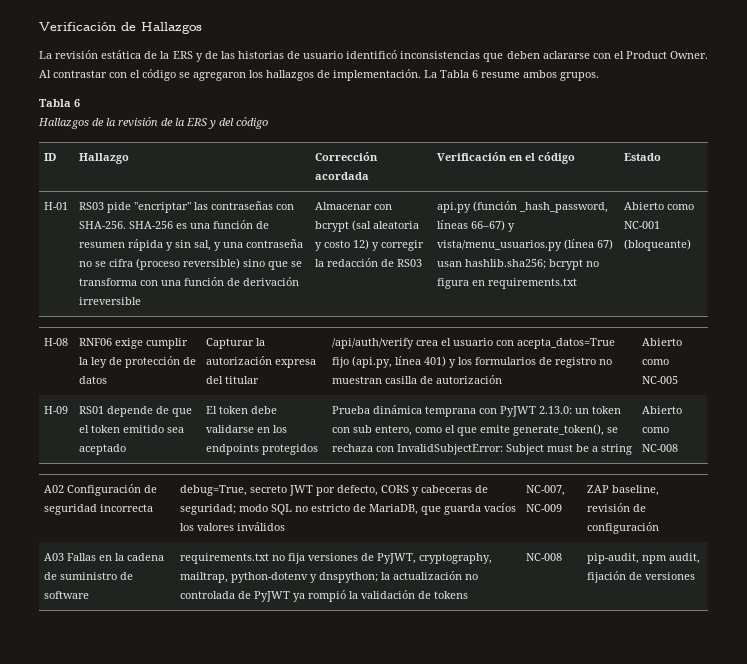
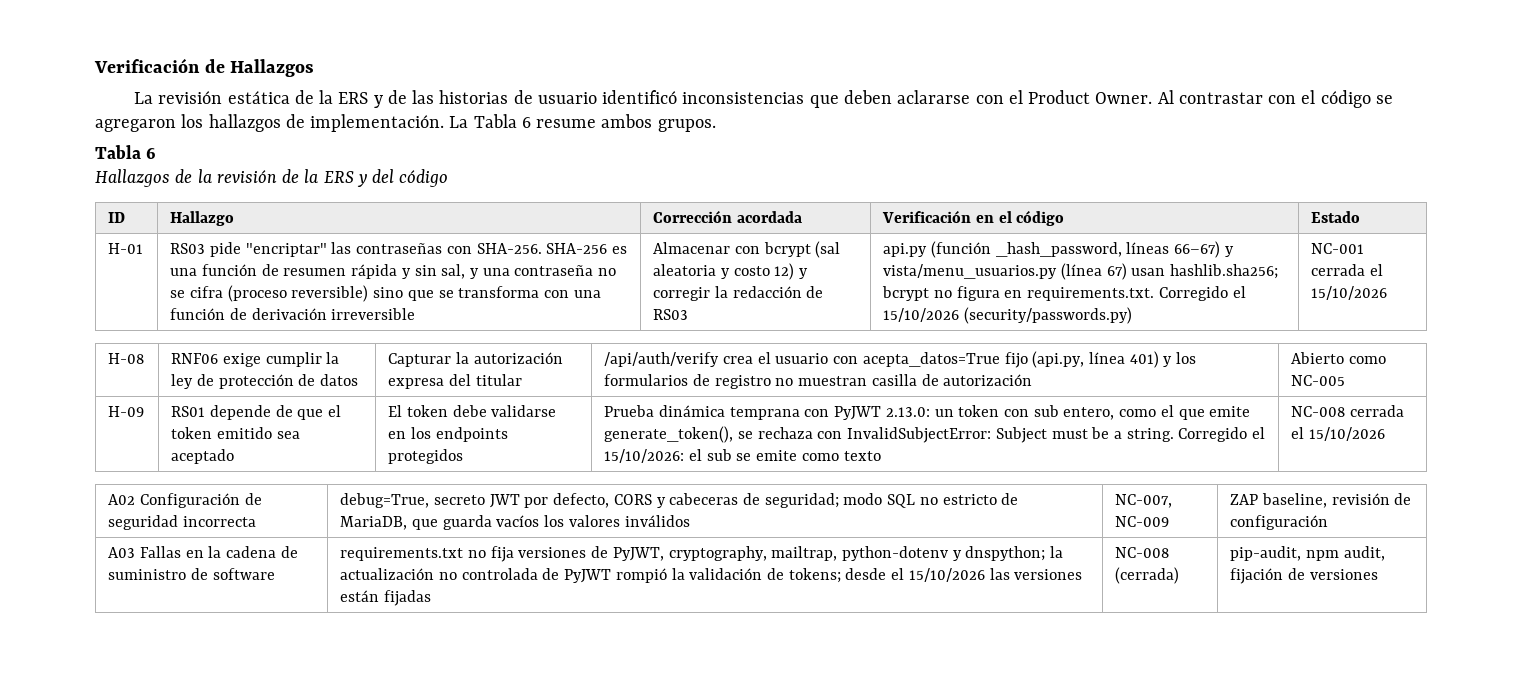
- api.py (función _hash_password, líneas 66–67) y vista/menu_usuarios.py (línea 67) usan hashlib.sha256; bcrypt no figura en requirements.txt | Abierto como NC-001 (bloqueante)
+ api.py (función _hash_password, líneas 66–67) y vista/menu_usuarios.py (línea 67) usan hashlib.sha256; bcrypt no figura en requirements.txt. Corregido el 15/10/2026 (security/passwords.py) | NC-001 cerrada el 15/10/2026
- Prueba dinámica temprana con PyJWT 2.13.0: un token con sub entero, como el que emite generate_token(), se rechaza con InvalidSubjectError: Subject must be a string | Abierto como NC-008
+ Prueba dinámica temprana con PyJWT 2.13.0: un token con sub entero, como el que emite generate_token(), se rechaza con InvalidSubjectError: Subject must be a string. Corregido el 15/10/2026: el sub se emite como texto | NC-008 cerrada el 15/10/2026
- requirements.txt no fija versiones de PyJWT, cryptography, mailtrap, python-dotenv y dnspython; la actualización no controlada de PyJWT ya rompió la validación de tokens | NC-008
+ requirements.txt no fija versiones de PyJWT, cryptography, mailtrap, python-dotenv y dnspython; la actualización no controlada de PyJWT rompió la validación de tokens; desde el 15/10/2026 las versiones están fijadas | NC-008 (cerrada)

